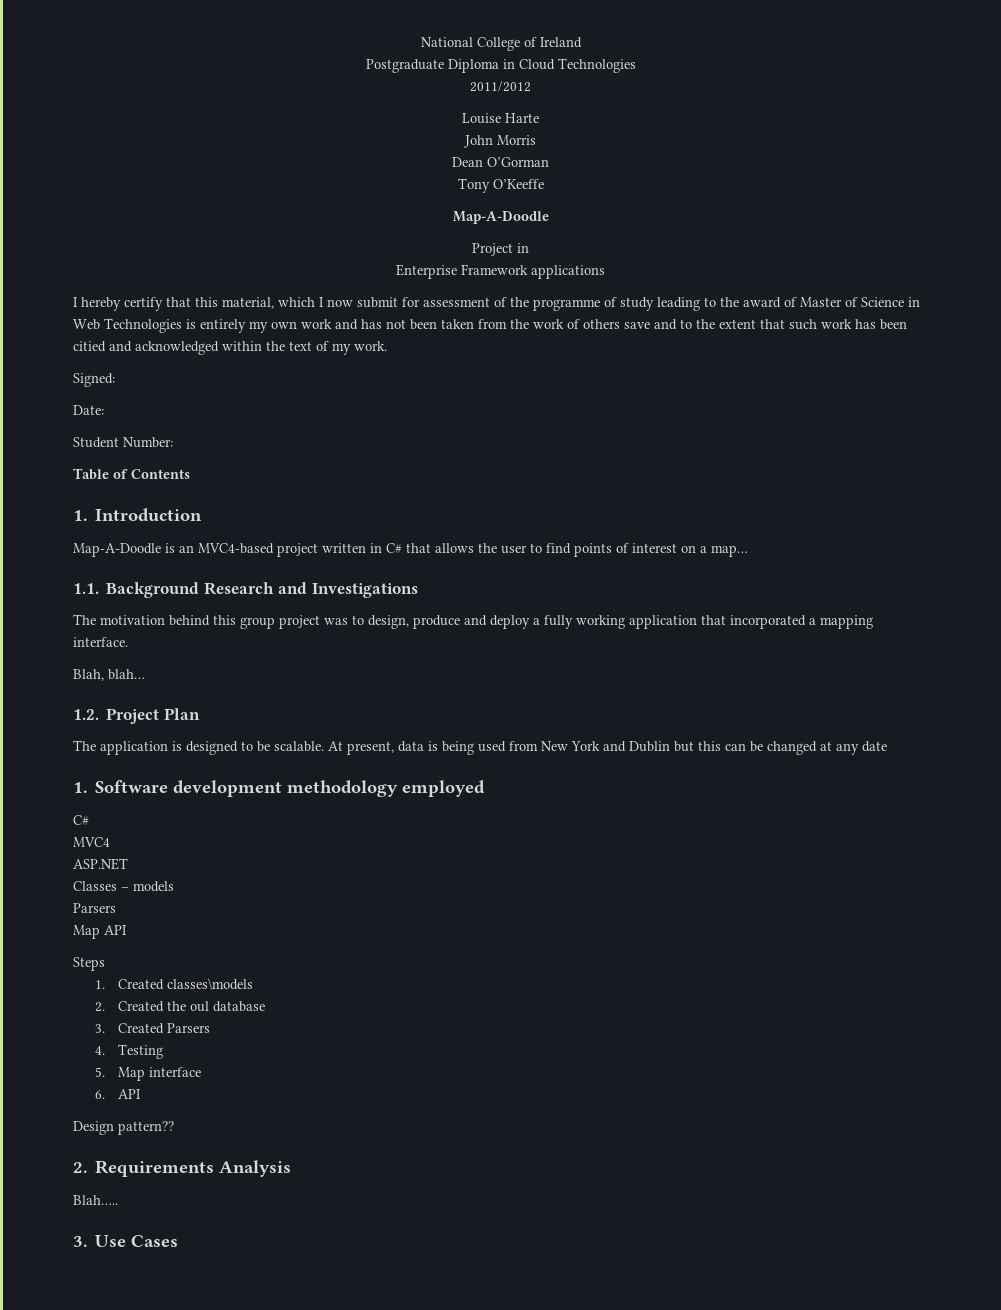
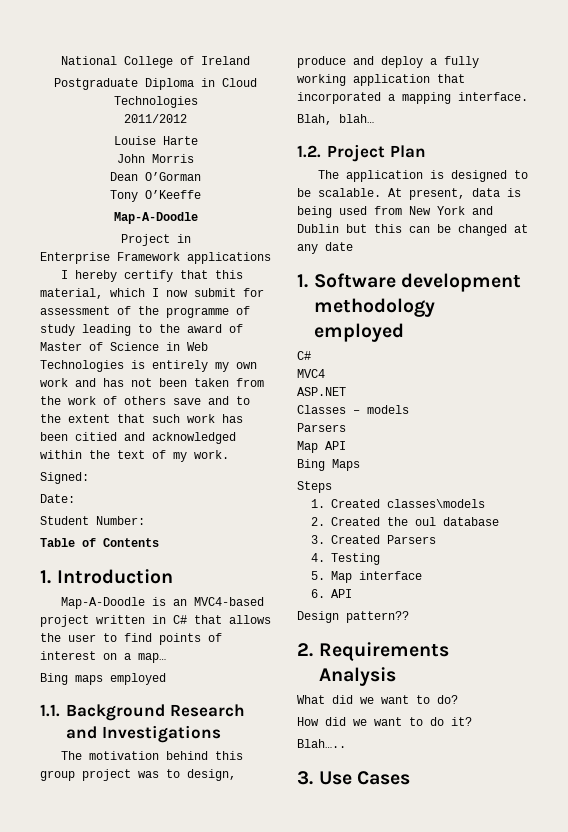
+ Bing maps employed
+ Bing Maps
+ What did we want to do?
+ How did we want to do it?

